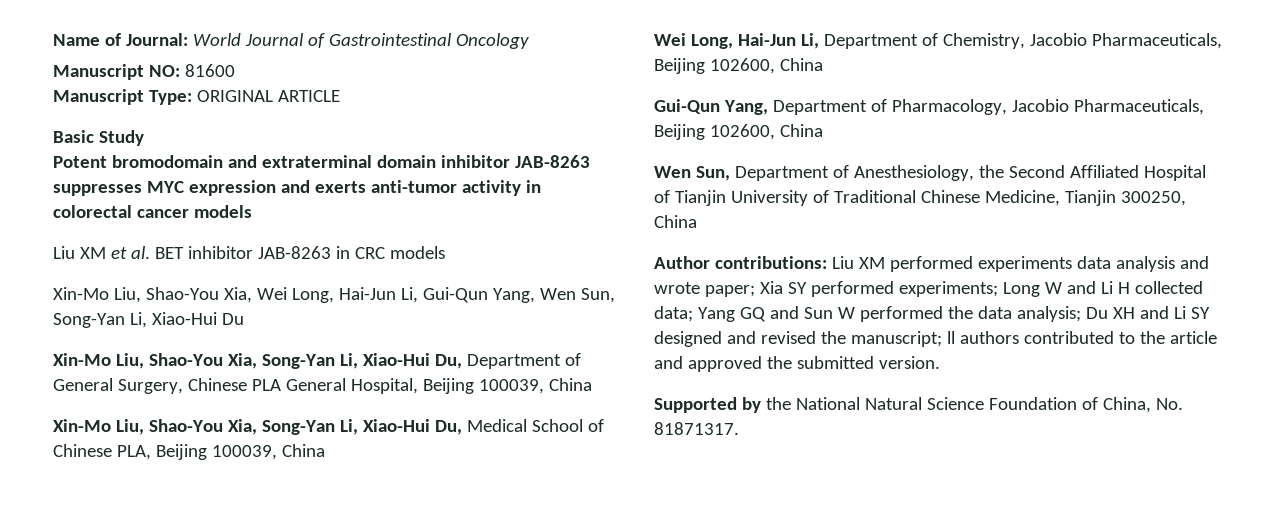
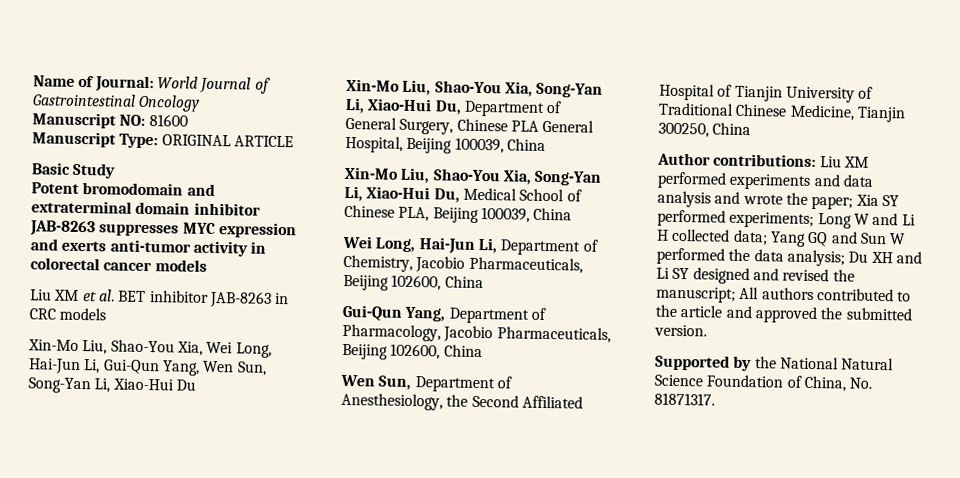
- Author contributions: Liu XM performed experiments data analysis and wrote paper; Xia SY performed experiments; Long W and Li H collected data; Yang GQ and Sun W performed the data analysis; Du XH and Li SY designed and revised the manuscript; ll authors contributed to the article and approved the submitted version.
+ Author contributions: Liu XM performed experiments and data analysis and wrote the paper; Xia SY performed experiments; Long W and Li H collected data; Yang GQ and Sun W performed the data analysis; Du XH and Li SY designed and revised the manuscript; All authors contributed to the article and approved the submitted version.

